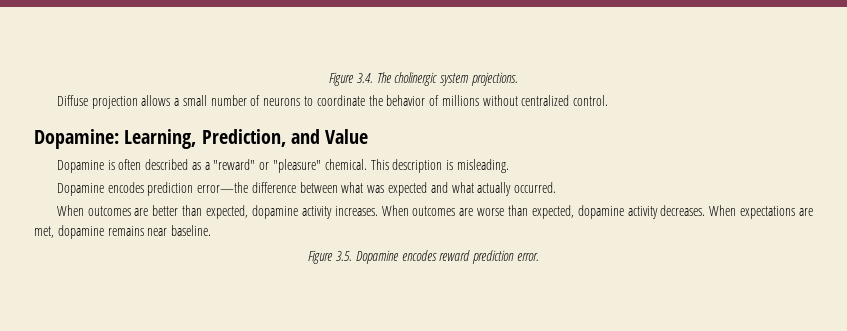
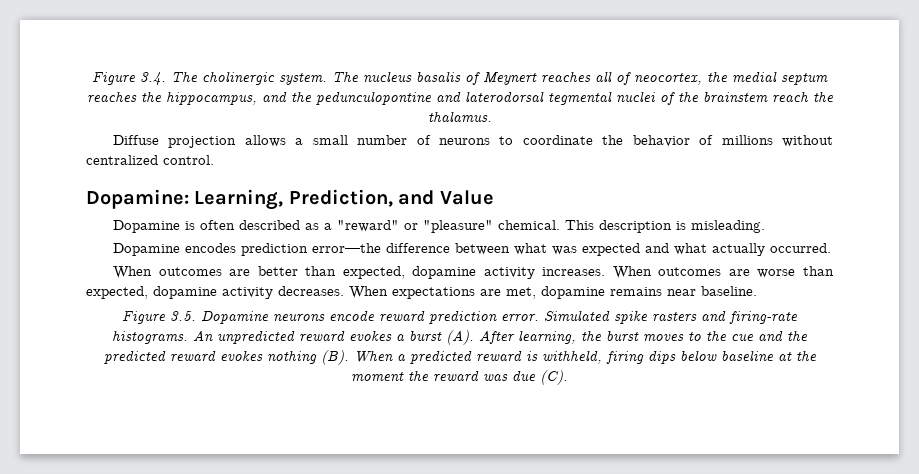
- Figure 3.4. The cholinergic system projections.
+ Figure 3.4. The cholinergic system. The nucleus basalis of Meynert reaches all of neocortex, the medial septum reaches the hippocampus, and the pedunculopontine and laterodorsal tegmental nuclei of the brainstem reach the thalamus.
- Figure 3.5. Dopamine encodes reward prediction error.
+ Figure 3.5. Dopamine neurons encode reward prediction error.
+ Simulated spike rasters and firing-rate histograms. An unpredicted reward evokes a burst (A). After learning, the burst moves to the cue and the predicted reward evokes nothing (B). When a predicted reward is withheld, firing dips below baseline at the moment the reward was due (C).

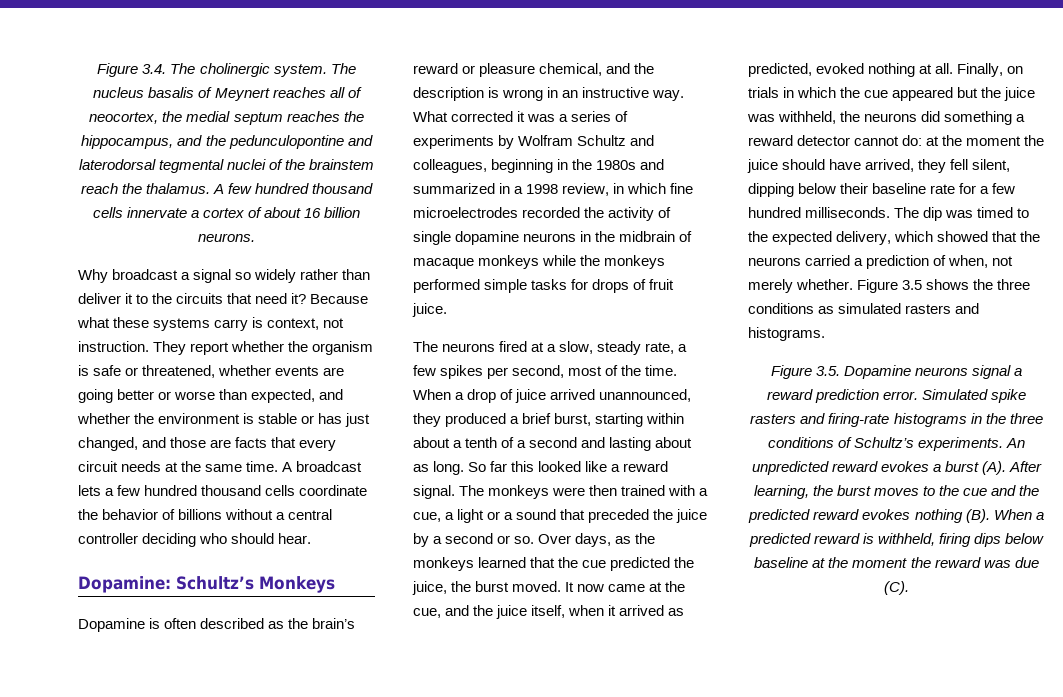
- The nucleus basalis of Meynert reaches all of neocortex, the medial septum reaches the hippocampus, and the pedunculopontine and laterodorsal tegmental nuclei of the brainstem reach the thalamus.
- Diffuse projection allows a small number of neurons to coordinate the behavior of millions without centralized control.
- Dopamine: Learning, Prediction, and Value
+ The nucleus basalis of Meynert reaches all of neocortex, the medial septum reaches the hippocampus, and the pedunculopontine and laterodorsal tegmental nuclei of the brainstem reach the thalamus. A few hundred thousand cells innervate a cortex of about 16 billion neurons.
+ Why broadcast a signal so widely rather than deliver it to the circuits that need it? Because what these systems carry is context, not instruction. They report whether the organism is safe or threatened, whether events are going better or worse than expected, and whether the environment is stable or has just changed, and those are facts that every circuit needs at the same time. A broadcast lets a few hundred thousand cells coordinate the behavior of billions without a central controller deciding who should hear.
+ Dopamine: Schultz’s Monkeys
- Dopamine is often described as a "reward" or "pleasure" chemical. This description is misleading.
- Dopamine encodes prediction error—the difference between what was expected and what actually occurred.
- When outcomes are better than expected, dopamine activity increases. When outcomes are worse than expected, dopamine activity decreases. When expectations are met, dopamine remains near baseline.
+ Dopamine is often described as the brain’s reward or pleasure chemical, and the description is wrong in an instructive way. What corrected it was a series of experiments by Wolfram Schultz and colleagues, beginning in the 1980s and summarized in a 1998 review, in which fine microelectrodes recorded the activity of single dopamine neurons in the midbrain of macaque monkeys while the monkeys performed simple tasks for drops of fruit juice.
+ The neurons fired at a slow, steady rate, a few spikes per second, most of the time. When a drop of juice arrived unannounced, they produced a brief burst, starting within about a tenth of a second and lasting about as long. So far this looked like a reward signal. The monkeys were then trained with a cue, a light or a sound that preceded the juice by a second or so. Over days, as the monkeys learned that the cue predicted the juice, the burst moved. It now came at the cue, and the juice itself, when it arrived as predicted, evoked nothing at all. Finally, on trials in which the cue appeared but the juice was withheld, the neurons did something a reward detector cannot do: at the moment the juice should have arrived, they fell silent, dipping below their baseline rate for a few hundred milliseconds. The dip was timed to the expected delivery, which showed that the neurons carried a prediction of when, not merely whether. Figure 3.5 shows the three conditions as simulated rasters and histograms.
- Figure 3.5. Dopamine neurons encode reward prediction error.
+ Figure 3.5. Dopamine neurons signal a reward prediction error.
- Simulated spike rasters and firing-rate histograms.
+ Simulated spike rasters and firing-rate histograms in the three conditions of Schultz’s experiments.

